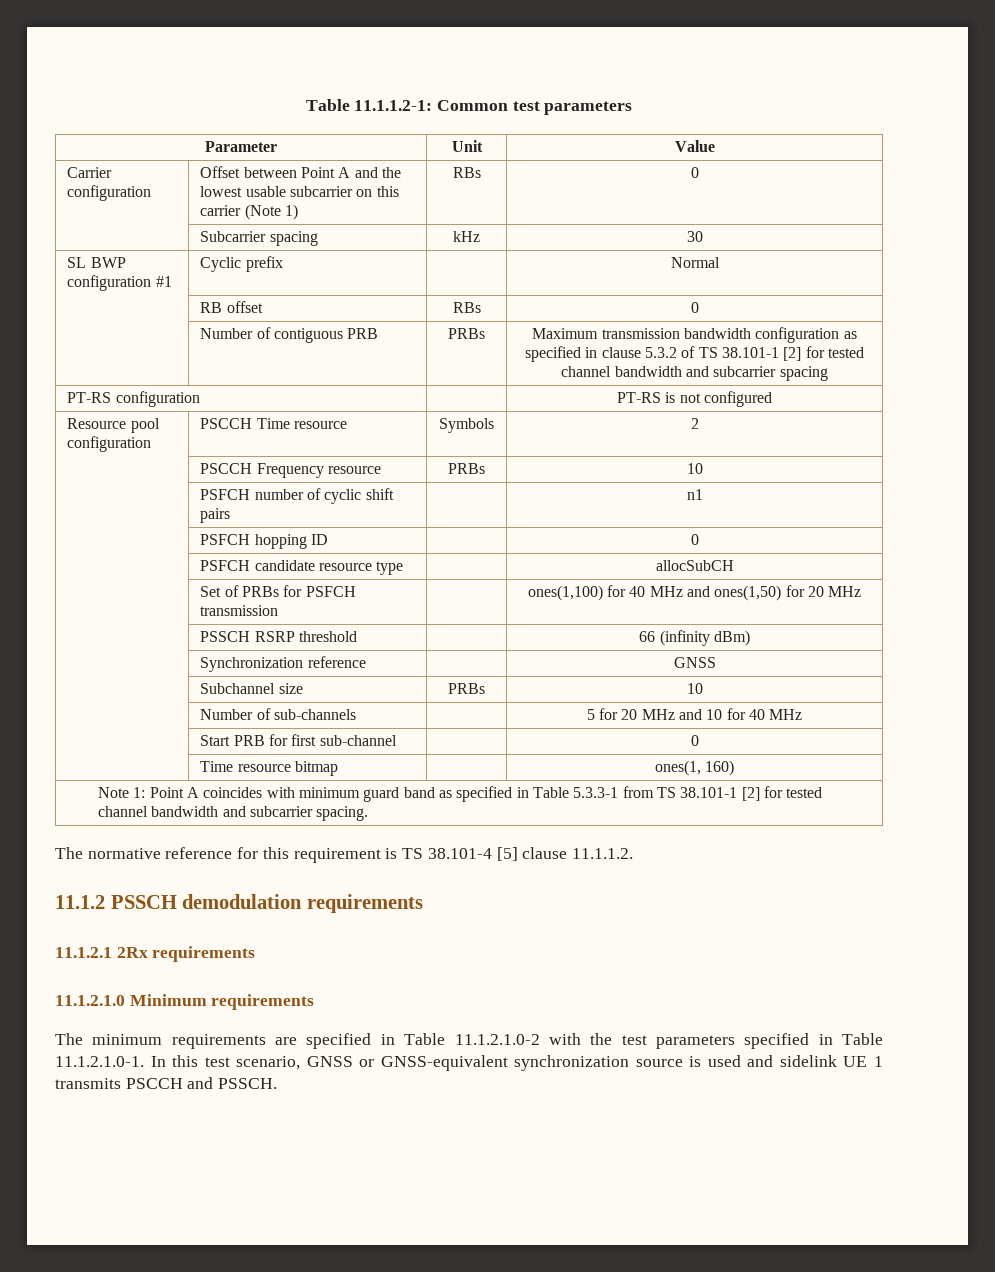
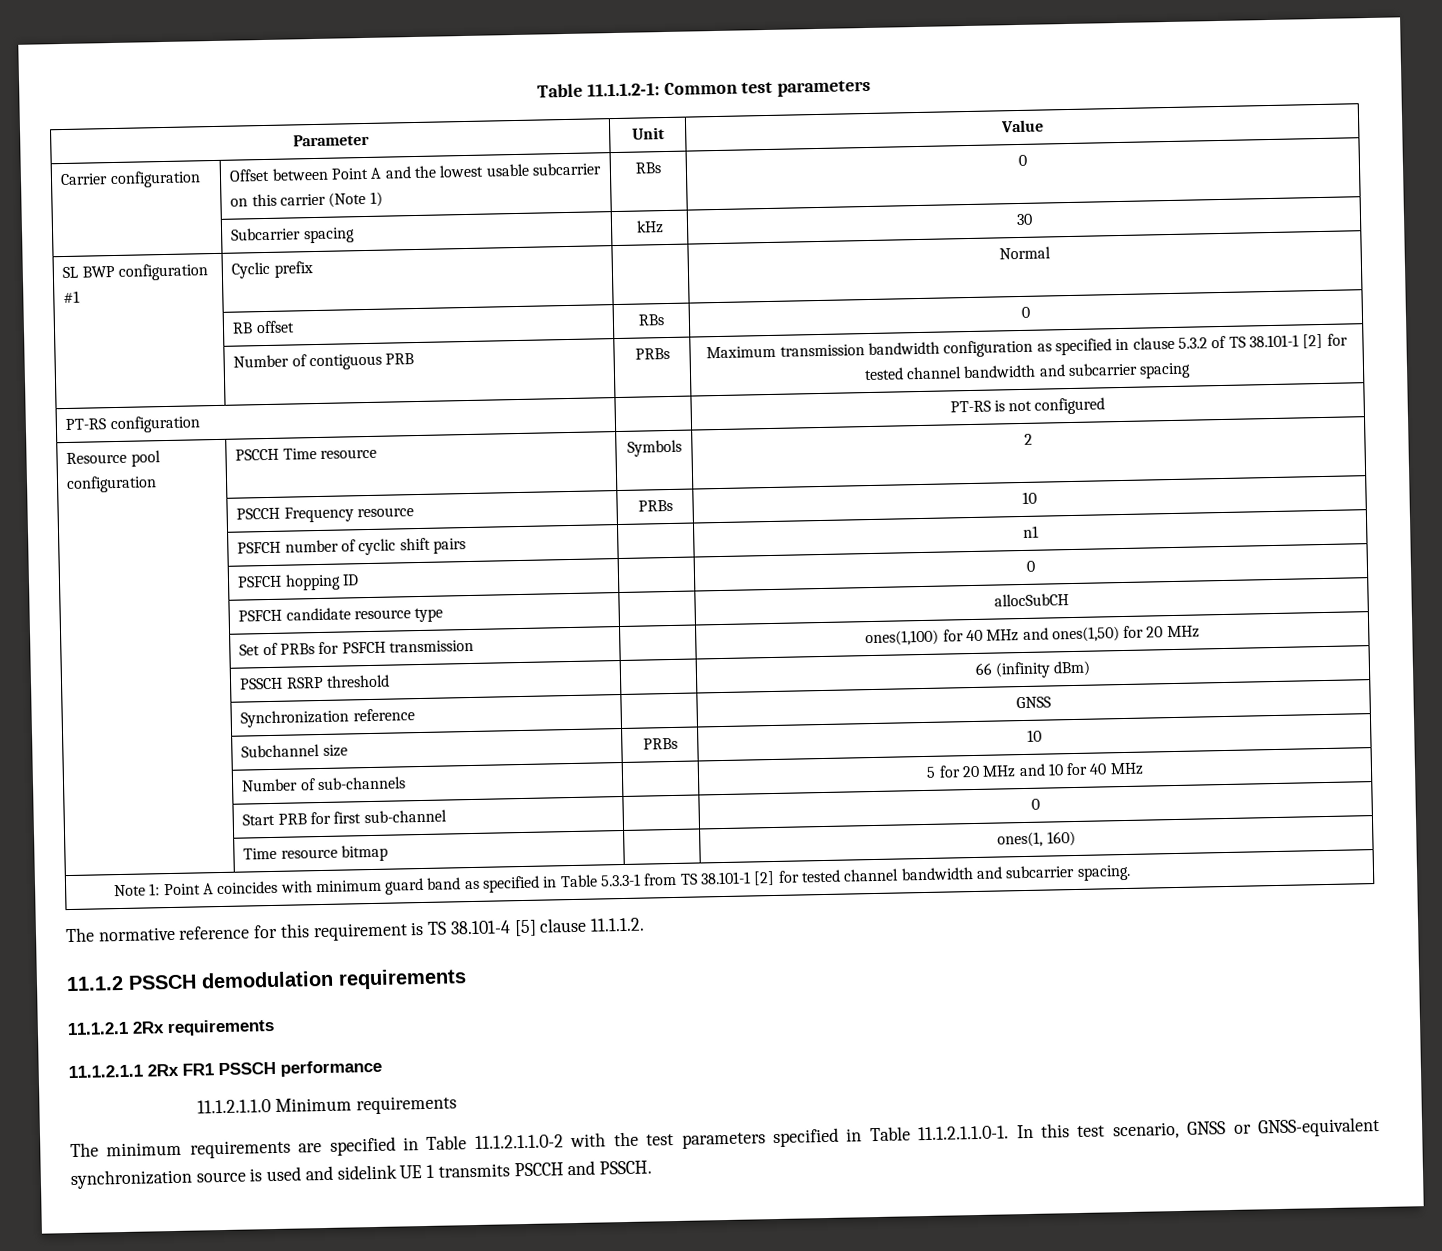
- 11.1.2.1.0 Minimum requirements
+ 11.1.2.1.1 2Rx FR1 PSSCH performance
+ 11.1.2.1.1.0 Minimum requirements
- The minimum requirements are specified in Table 11.1.2.1.0-2 with the test parameters specified in Table 11.1.2.1.0-1. In this test scenario, GNSS or GNSS-equivalent synchronization source is used and sidelink UE 1 transmits PSCCH and PSSCH.
+ The minimum requirements are specified in Table 11.1.2.1.1.0-2 with the test parameters specified in Table 11.1.2.1.1.0-1. In this test scenario, GNSS or GNSS-equivalent synchronization source is used and sidelink UE 1 transmits PSCCH and PSSCH.

